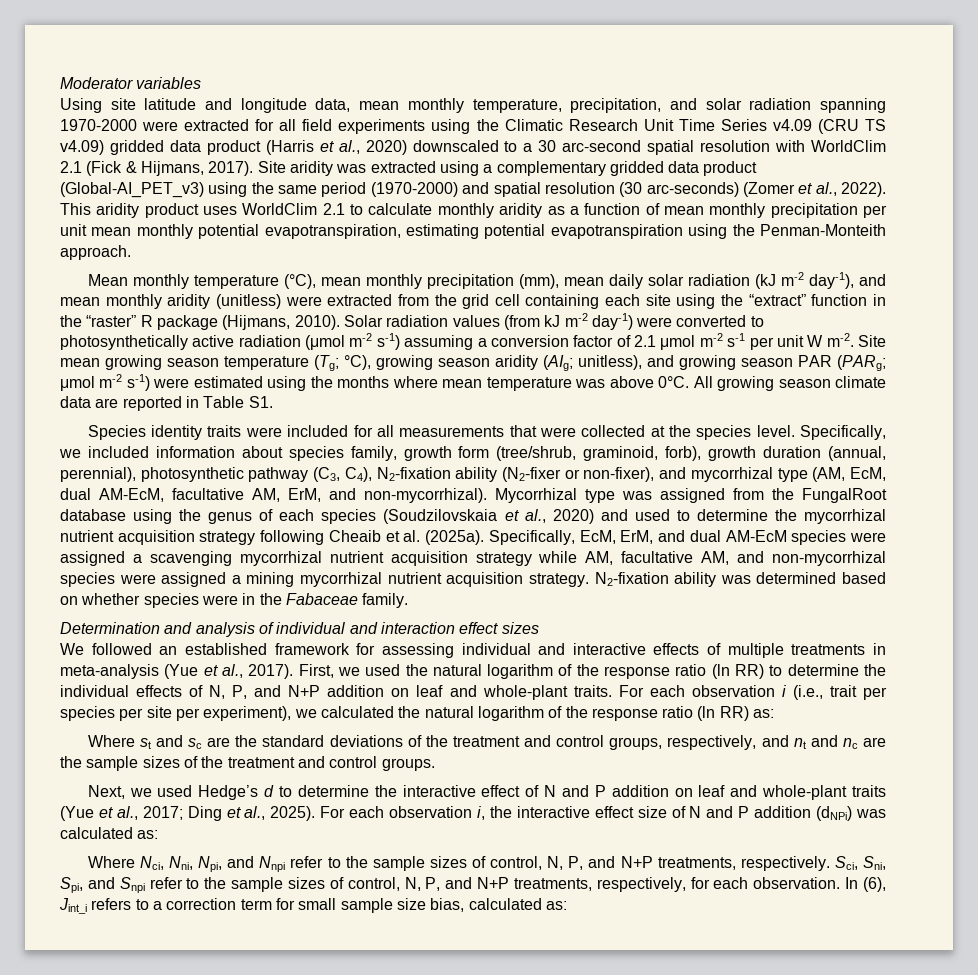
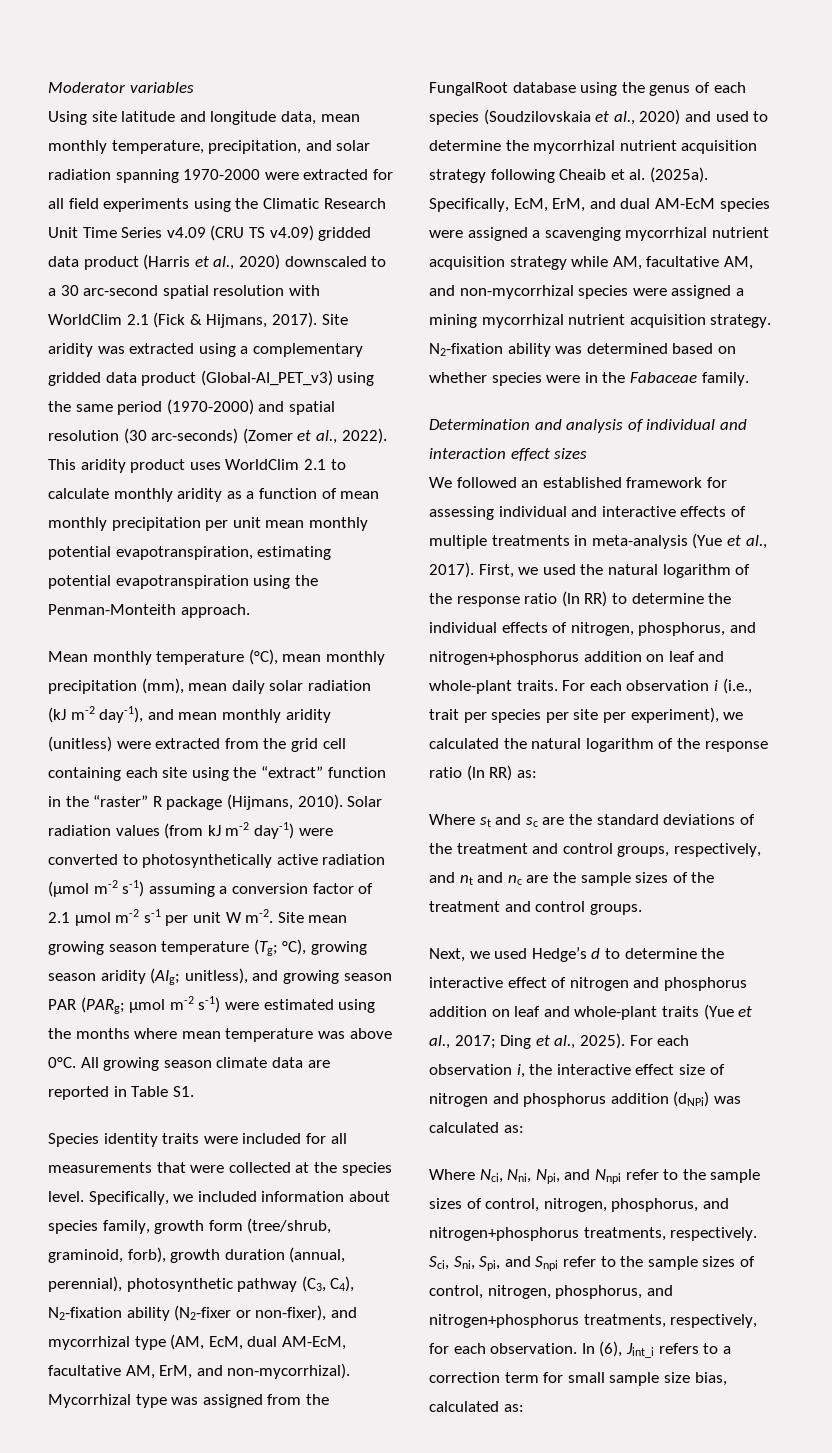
- First, we used the natural logarithm of the response ratio (ln RR) to determine the individual effects of N, P, and N+P addition on leaf and whole-plant traits.
+ First, we used the natural logarithm of the response ratio (ln RR) to determine the individual effects of nitrogen, phosphorus, and nitrogen+phosphorus addition on leaf and whole-plant traits.
- Next, we used Hedge’s d to determine the interactive effect of N and P addition on leaf and whole-plant traits (Yue et al., 2017; Ding et al., 2025).
+ Next, we used Hedge’s d to determine the interactive effect of nitrogen and phosphorus addition on leaf and whole-plant traits (Yue et al., 2017; Ding et al., 2025).
- For each observation i, the interactive effect size of N and P addition (dNPi) was calculated as:
+ For each observation i, the interactive effect size of nitrogen and phosphorus addition (dNPi) was calculated as:
- Where Nci, Nni, Npi, and Nnpi refer to the sample sizes of control, N, P, and N+P treatments, respectively.
+ Where Nci, Nni, Npi, and Nnpi refer to the sample sizes of control, nitrogen, phosphorus, and nitrogen+phosphorus treatments, respectively.
- Sci, Sni, Spi, and Snpi refer to the sample sizes of control, N, P, and N+P treatments, respectively, for each observation.
+ Sci, Sni, Spi, and Snpi refer to the sample sizes of control, nitrogen, phosphorus, and nitrogen+phosphorus treatments, respectively, for each observation.

